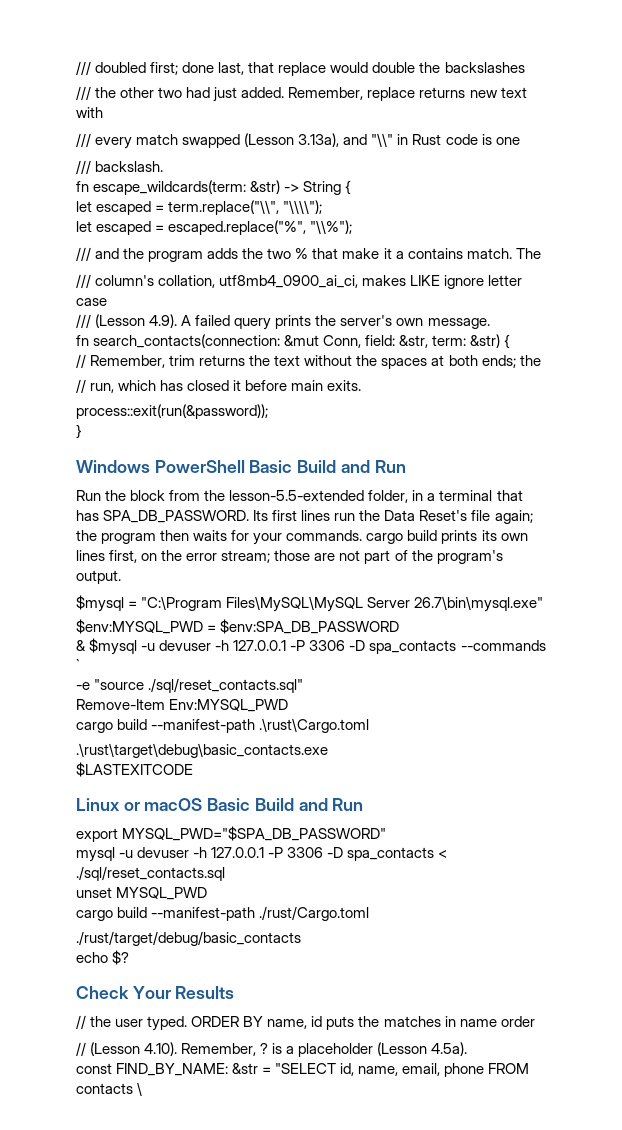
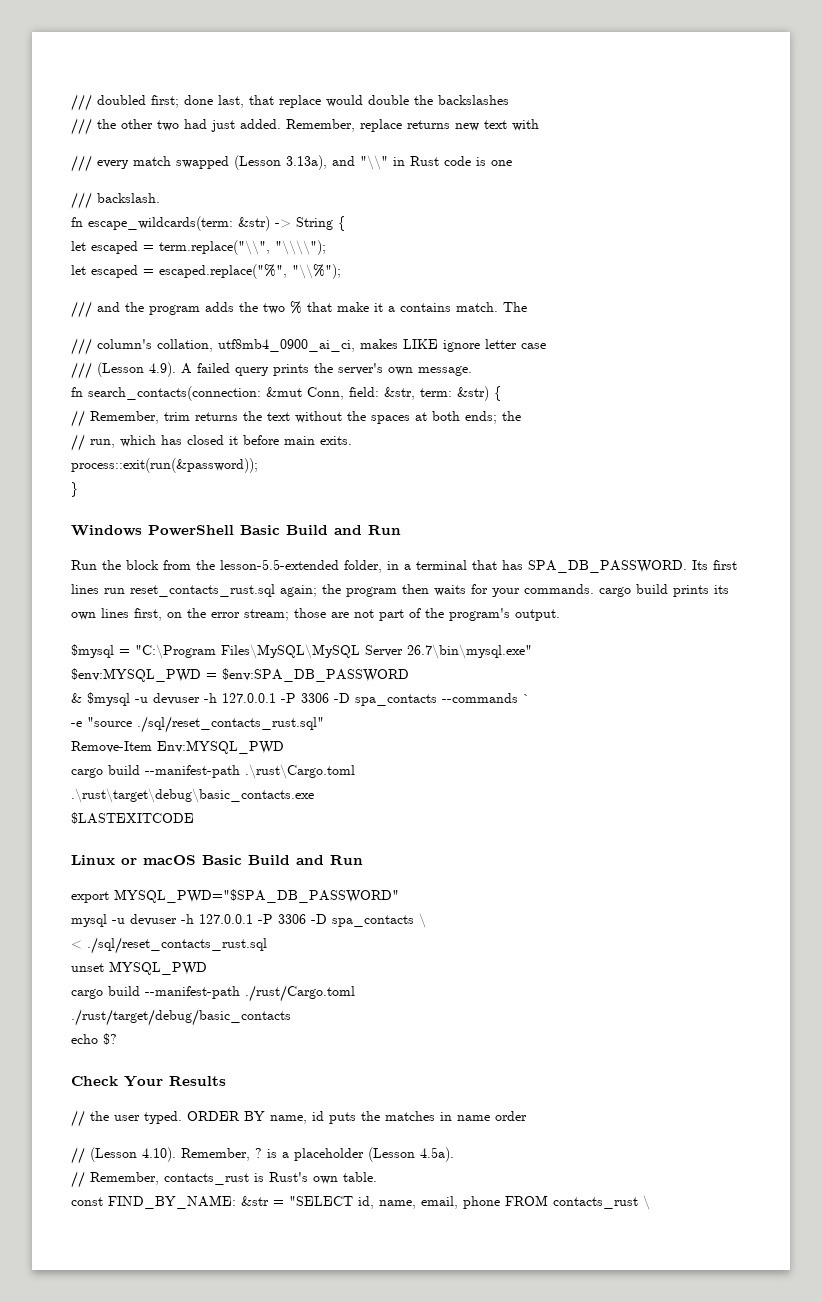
- Its first lines run the Data Reset's file again; the program then waits for your commands. cargo build prints its own lines first, on the error stream; those are not part of the program's output.
+ Its first lines run reset_contacts_rust.sql again; the program then waits for your commands. cargo build prints its own lines first, on the error stream; those are not part of the program's output.
- -e "source ./sql/reset_contacts.sql"
+ -e "source ./sql/reset_contacts_rust.sql"
- mysql -u devuser -h 127.0.0.1 -P 3306 -D spa_contacts < ./sql/reset_contacts.sql
+ mysql -u devuser -h 127.0.0.1 -P 3306 -D spa_contacts \
+ < ./sql/reset_contacts_rust.sql
+ // Remember, contacts_rust is Rust's own table.
- const FIND_BY_NAME: &str = "SELECT id, name, email, phone FROM contacts \
+ const FIND_BY_NAME: &str = "SELECT id, name, email, phone FROM contacts_rust \

